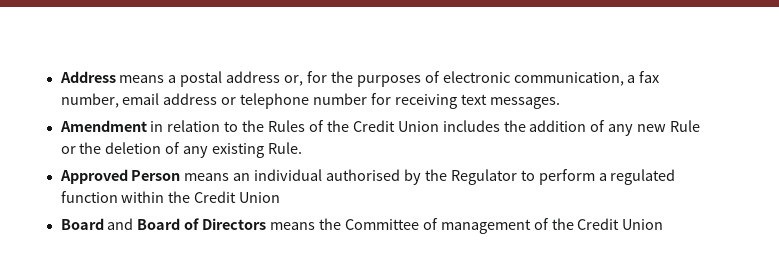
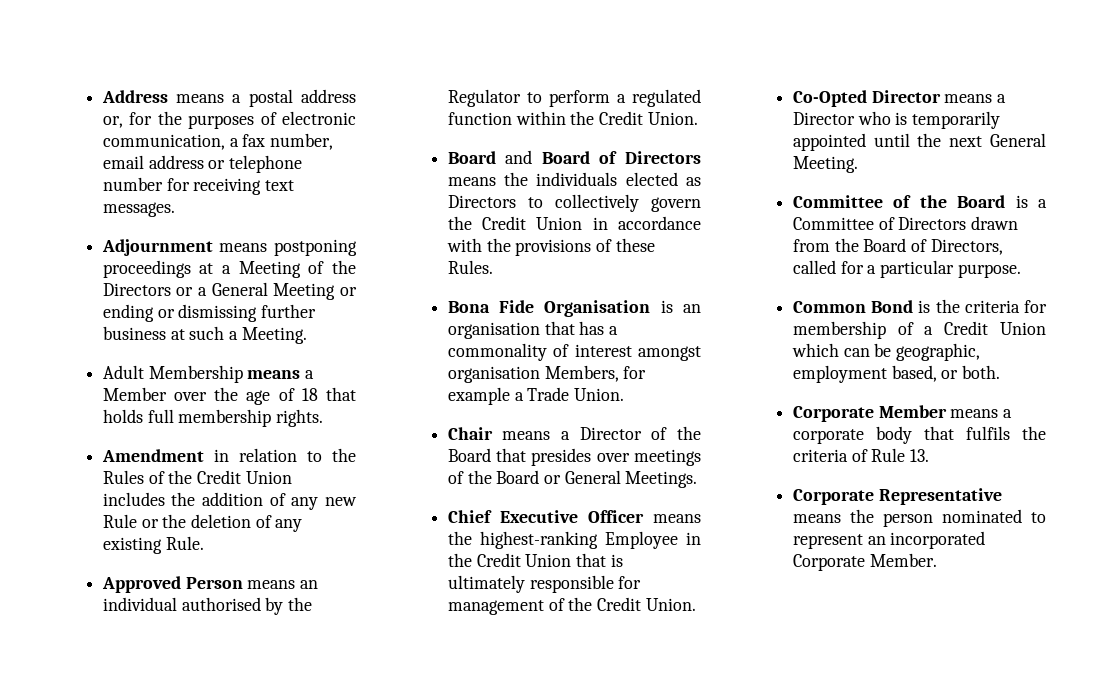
+ Adjournment means postponing proceedings at a Meeting of the Directors or a General Meeting or ending or dismissing further business at such a Meeting.
+ Adult Membership means a Member over the age of 18 that holds full membership rights.
- Approved Person means an individual authorised by the Regulator to perform a regulated function within the Credit Union
+ Approved Person means an individual authorised by the Regulator to perform a regulated function within the Credit Union.
- Board and Board of Directors means the Committee of management of the Credit Union
+ Board and Board of Directors means the individuals elected as Directors to collectively govern the Credit Union in accordance with the provisions of these Rules.
+ Bona Fide Organisation is an organisation that has a commonality of interest amongst organisation Members, for example a Trade Union.
+ Chair means a Director of the Board that presides over meetings of the Board or General Meetings.
+ Chief Executive Officer means the highest-ranking Employee in the Credit Union that is ultimately responsible for management of the Credit Union.
+ Co-Opted Director means a Director who is temporarily appointed until the next General Meeting.
+ Committee of the Board is a Committee of Directors drawn from the Board of Directors, called for a particular purpose.
+ Common Bond is the criteria for membership of a Credit Union which can be geographic, employment based, or both.
+ Corporate Member means a corporate body that fulfils the criteria of Rule 13.
+ Corporate Representative means the person nominated to represent an incorporated Corporate Member.

